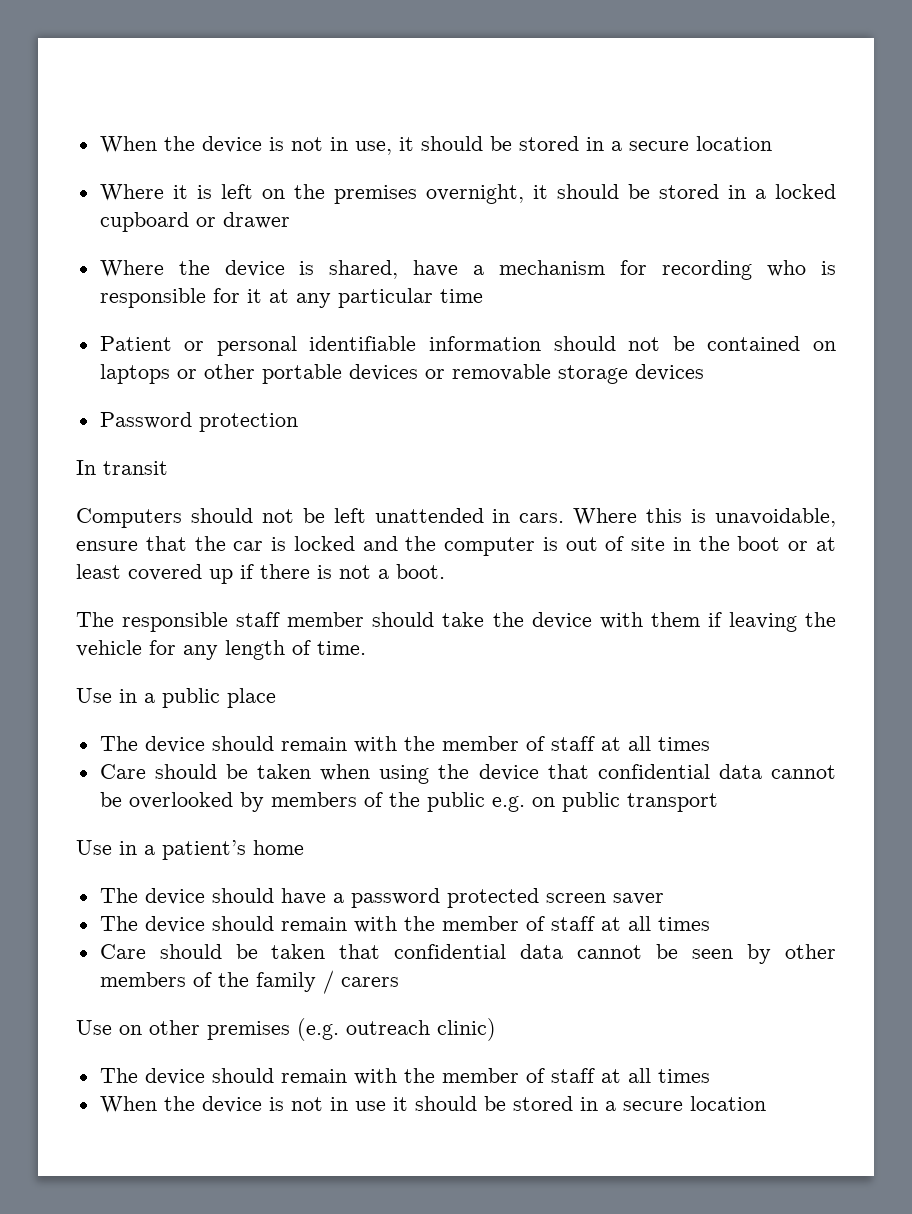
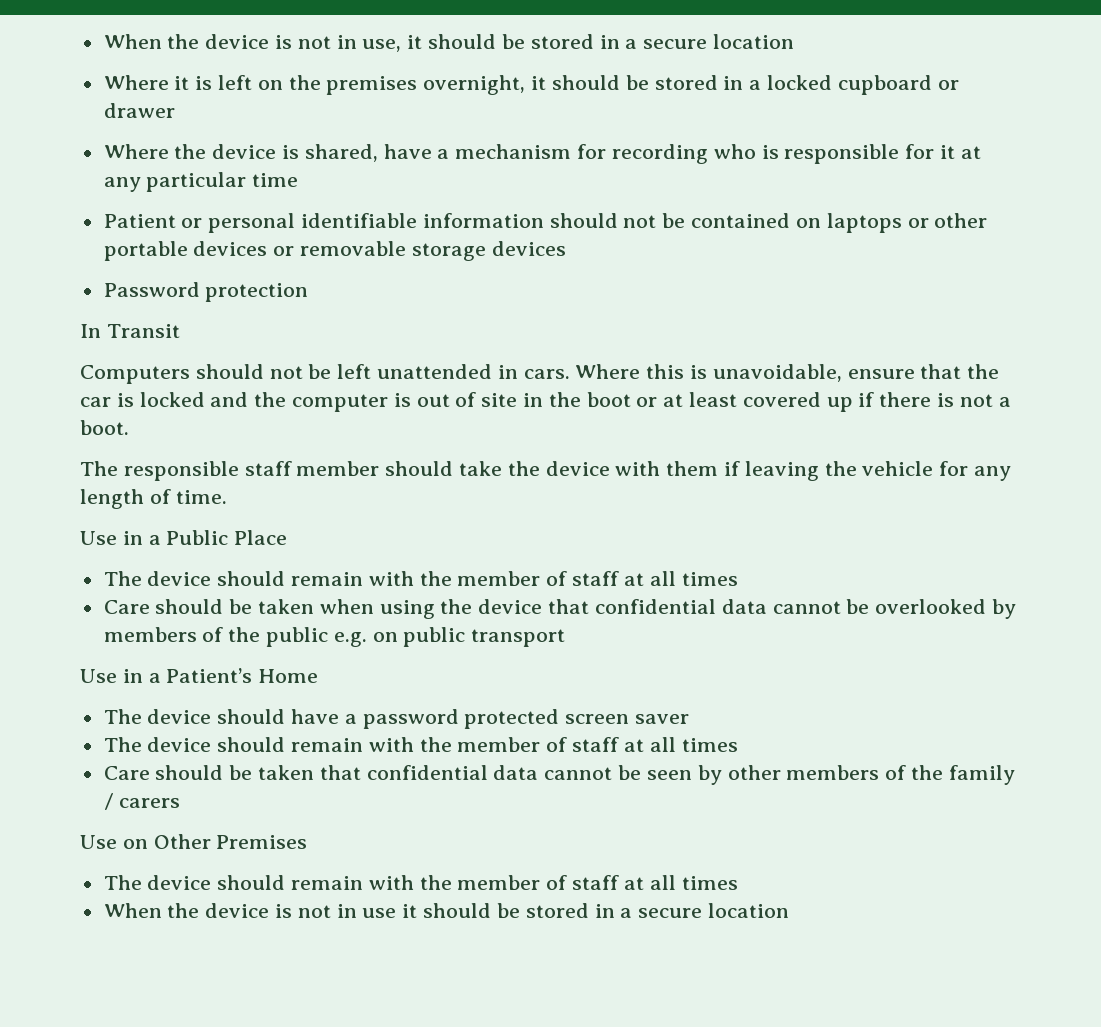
- In transit
+ In Transit
- Use in a public place
+ Use in a Public Place
- Use in a patient’s home
+ Use in a Patient’s Home
- Use on other premises (e.g. outreach clinic)
+ Use on Other Premises

